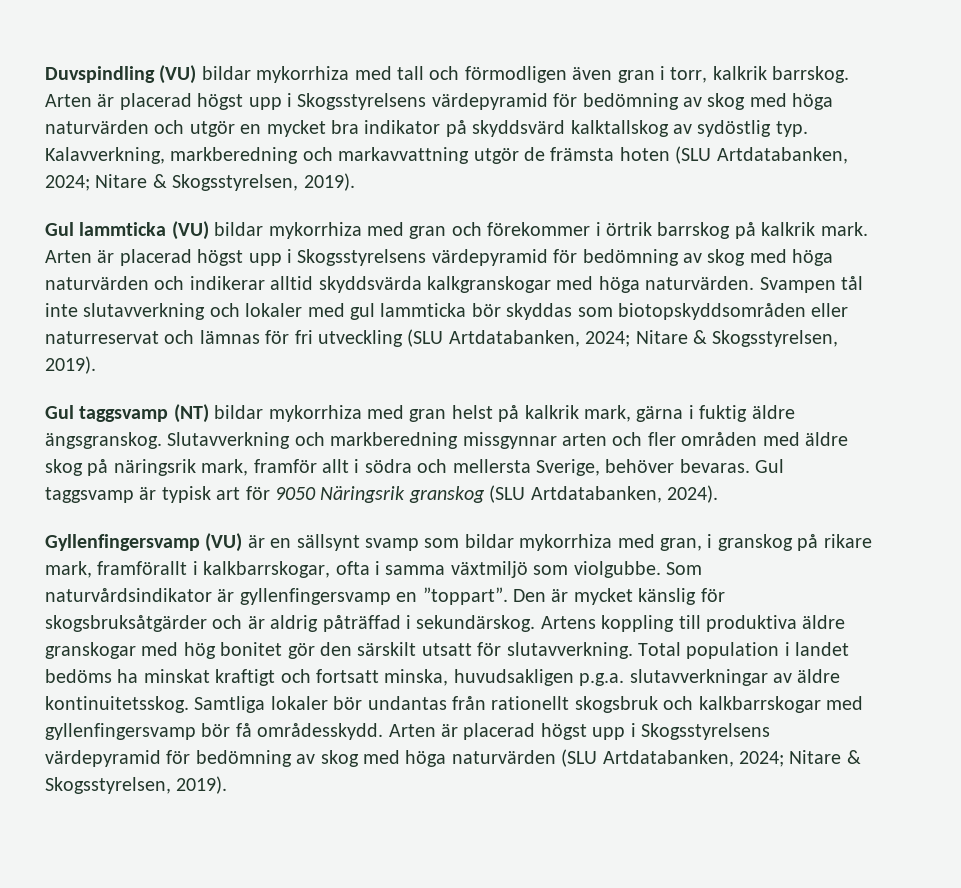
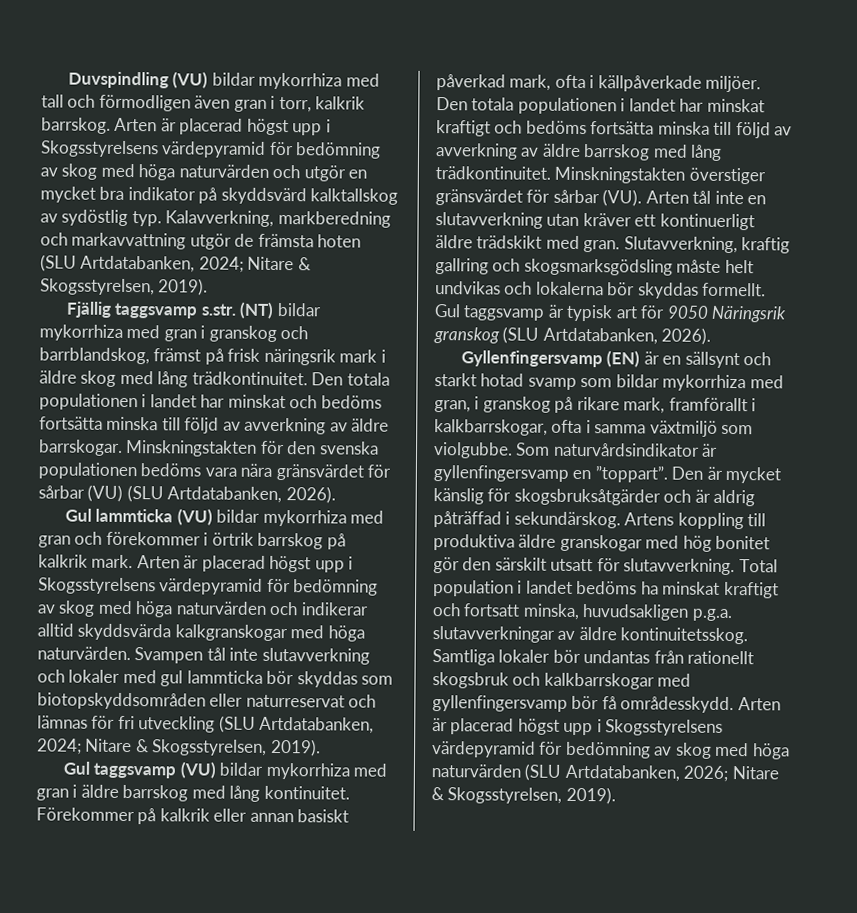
+ Fjällig taggsvamp s.str. (NT) bildar mykorrhiza med gran i granskog och barrblandskog, främst på frisk näringsrik mark i äldre skog med lång trädkontinuitet. Den totala populationen i landet har minskat och bedöms fortsätta minska till följd av avverkning av äldre barrskogar. Minskningstakten för den svenska populationen bedöms vara nära gränsvärdet för sårbar (VU) (SLU Artdatabanken, 2026).
- Gul taggsvamp (NT) bildar mykorrhiza med gran helst på kalkrik mark, gärna i fuktig äldre ängsgranskog. Slutavverkning och markberedning missgynnar arten och fler områden med äldre skog på näringsrik mark, framför allt i södra och mellersta Sverige, behöver bevaras.
+ Gul taggsvamp (VU) bildar mykorrhiza med gran i äldre barrskog med lång kontinuitet. Förekommer på kalkrik eller annan basiskt påverkad mark, ofta i källpåverkade miljöer. Den totala populationen i landet har minskat kraftigt och bedöms fortsätta minska till följd av avverkning av äldre barrskog med lång trädkontinuitet. Minskningstakten överstiger gränsvärdet för sårbar (VU). Arten tål inte en slutavverkning utan kräver ett kontinuerligt äldre trädskikt med gran. Slutavverkning, kraftig gallring och skogsmarksgödsling måste helt undvikas och lokalerna bör skyddas formellt.
- Gul taggsvamp är typisk art för 9050 Näringsrik granskog (SLU Artdatabanken, 2024).
+ Gul taggsvamp är typisk art för 9050 Näringsrik granskog (SLU Artdatabanken, 2026).
- Gyllenfingersvamp (VU) är en sällsynt svamp som bildar mykorrhiza med gran, i granskog på rikare mark, framförallt i kalkbarrskogar, ofta i samma växtmiljö som violgubbe.
+ Gyllenfingersvamp (EN) är en sällsynt och starkt hotad svamp som bildar mykorrhiza med gran, i granskog på rikare mark, framförallt i kalkbarrskogar, ofta i samma växtmiljö som violgubbe.
- Arten är placerad högst upp i Skogsstyrelsens värdepyramid för bedömning av skog med höga naturvärden (SLU Artdatabanken, 2024; Nitare & Skogsstyrelsen, 2019).
+ Arten är placerad högst upp i Skogsstyrelsens värdepyramid för bedömning av skog med höga naturvärden (SLU Artdatabanken, 2026; Nitare & Skogsstyrelsen, 2019).

